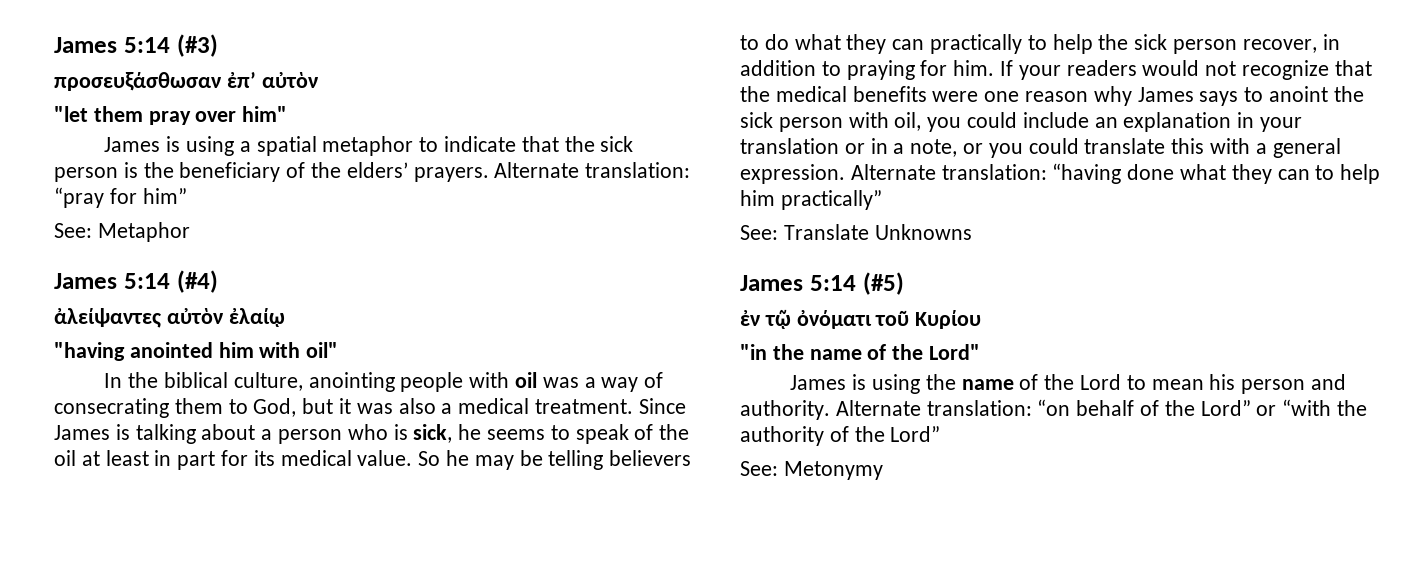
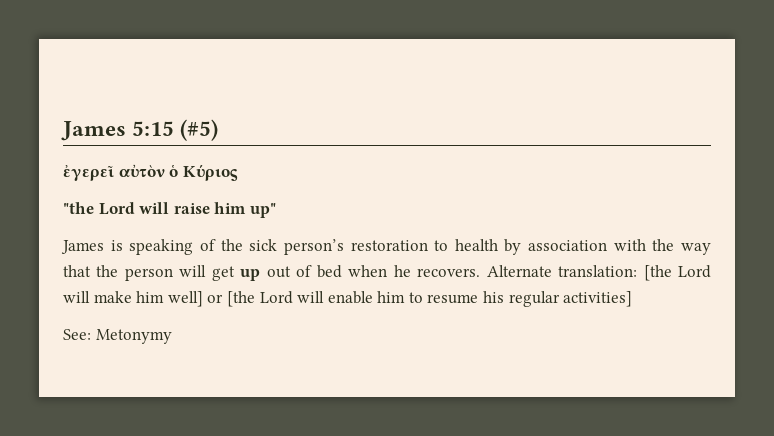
- James 5:14 (#3)
- προσευξάσθωσαν ἐπ’ αὐτὸν
- "let them pray over him"
- James is using a spatial metaphor to indicate that the sick person is the beneficiary of the elders’ prayers. Alternate translation: “pray for him”
- See: Metaphor
- James 5:14 (#4)
- ἀλείψαντες αὐτὸν ἐλαίῳ
- "having anointed him with oil"
- In the biblical culture, anointing people with oil was a way of consecrating them to God, but it was also a medical treatment. Since James is talking about a person who is sick, he seems to speak of the oil at least in part for its medical value. So he may be telling believers to do what they can practically to help the sick person recover, in addition to praying for him. If your readers would not recognize that the medical benefits were one reason why James says to anoint the sick person with oil, you could include an explanation in your translation or in a note, or you could translate this with a general expression. Alternate translation: “having done what they can to help him practically”
- See: Translate Unknowns
- James 5:14 (#5)
- ἐν τῷ ὀνόματι τοῦ Κυρίου
- "in the name of the Lord"
- James is using the name of the Lord to mean his person and authority. Alternate translation: “on behalf of the Lord” or “with the authority of the Lord”
+ James 5:15 (#5)
+ ἐγερεῖ αὐτὸν ὁ Κύριος
+ "the Lord will raise him up"
+ James is speaking of the sick person’s restoration to health by association with the way that the person will get up out of bed when he recovers. Alternate translation: [the Lord will make him well] or [the Lord will enable him to resume his regular activities]

